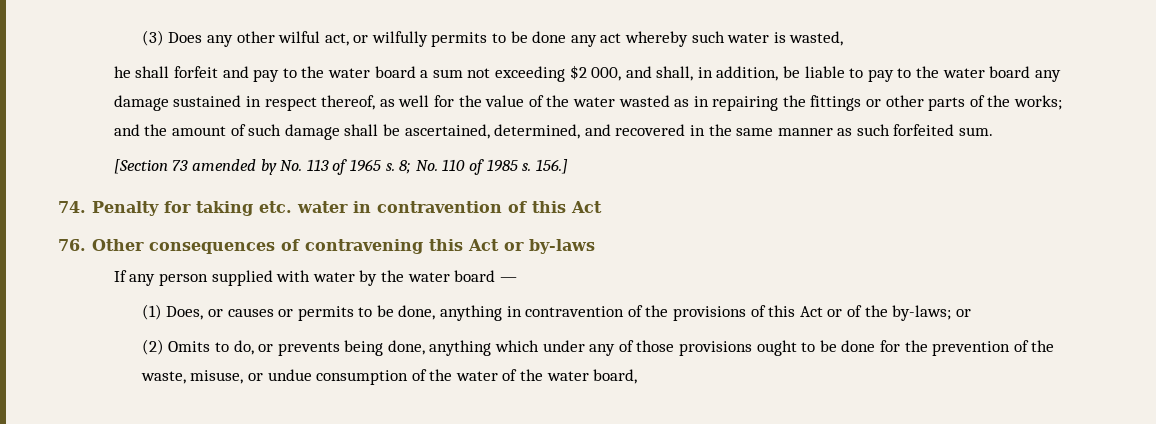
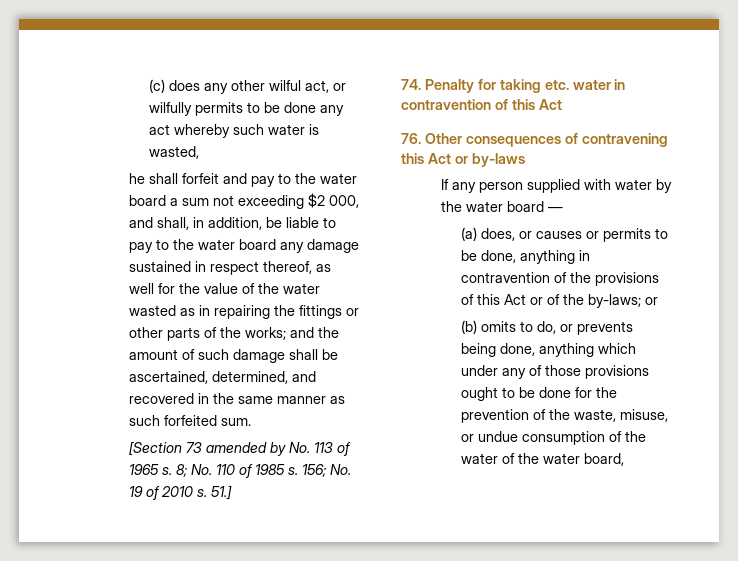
- (3) Does any other wilful act, or wilfully permits to be done any act whereby such water is wasted,
+ (c) does any other wilful act, or wilfully permits to be done any act whereby such water is wasted,
- 156.]
+ 156; No. 19 of 2010 s. 51.]
- (1) Does, or causes or permits to be done, anything in contravention of the provisions of this Act or of the by-laws; or
+ (a) does, or causes or permits to be done, anything in contravention of the provisions of this Act or of the by-laws; or
- (2) Omits to do, or prevents being done, anything which under any of those provisions ought to be done for the prevention of the waste, misuse, or undue consumption of the water of the water board,
+ (b) omits to do, or prevents being done, anything which under any of those provisions ought to be done for the prevention of the waste, misuse, or undue consumption of the water of the water board,

